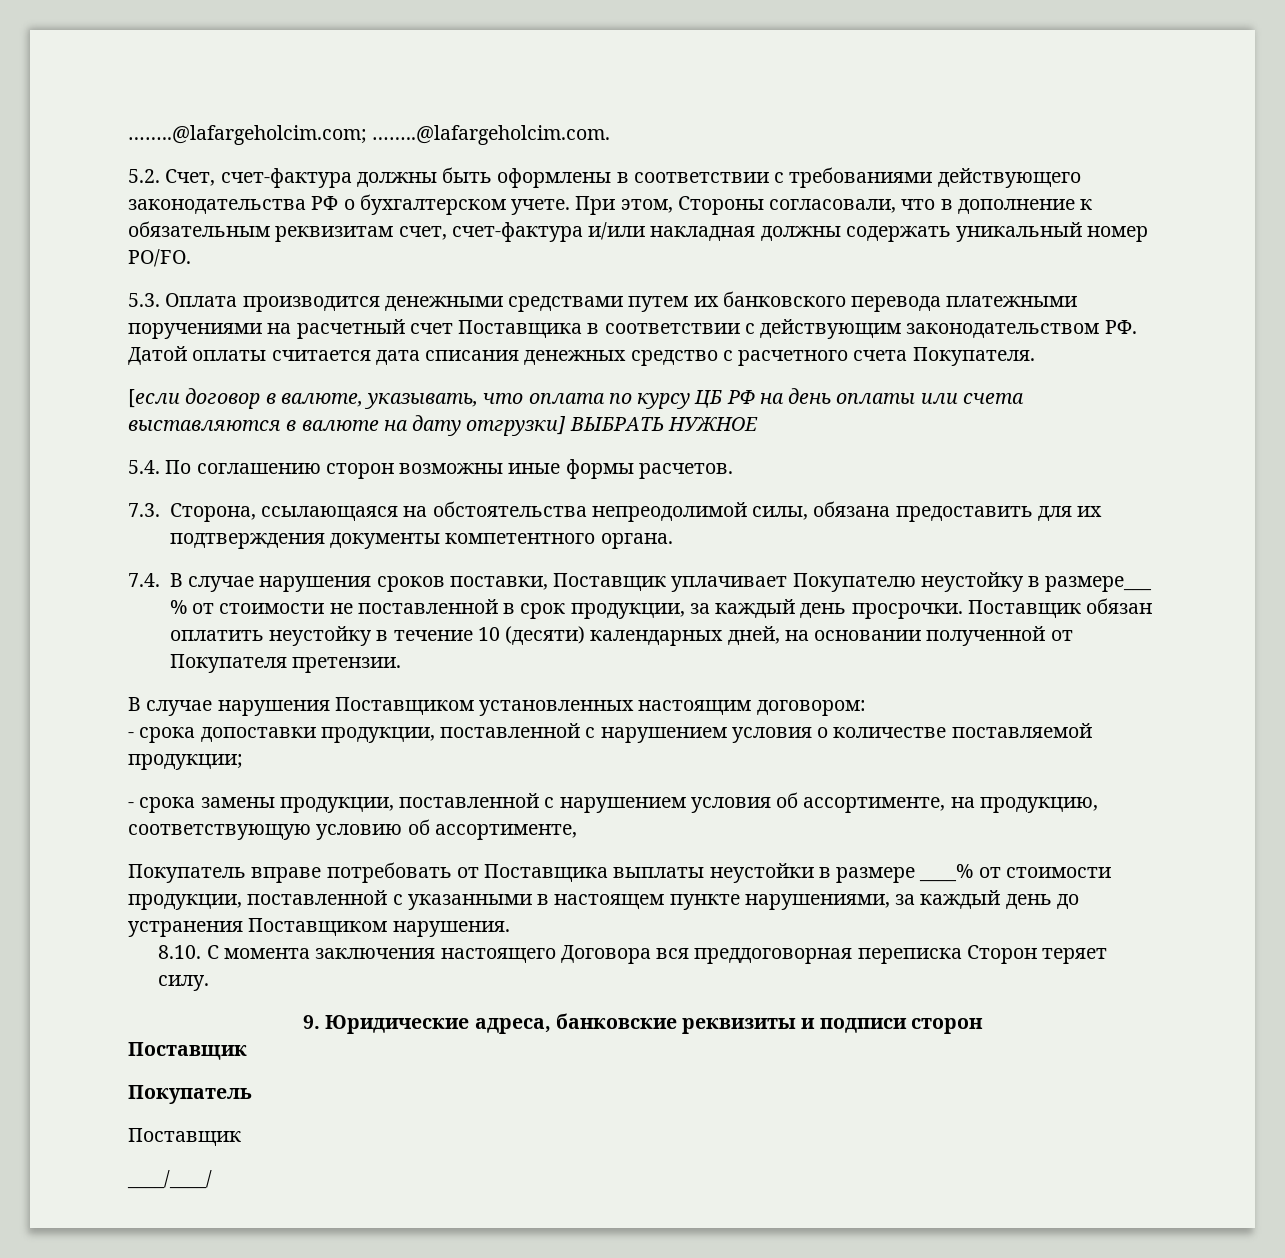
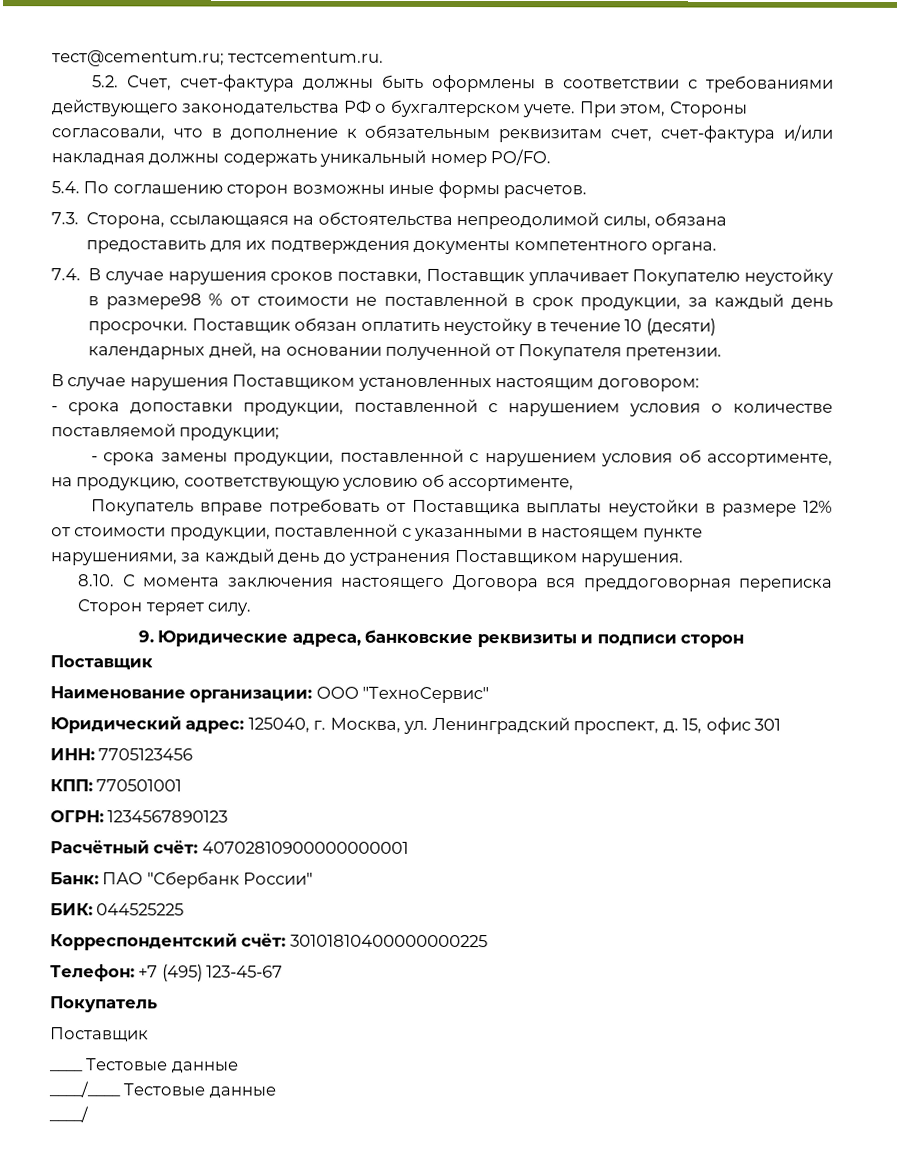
- ……..@lafargeholcim.com; ……..@lafargeholcim.com.
+ тест@cementum.ru; тестcementum.ru.
- 5.3. Оплата производится денежными средствами путем их банковского перевода платежными поручениями на расчетный счет Поставщика в соответствии с действующим законодательством РФ. Датой оплаты считается дата списания денежных средство с расчетного счета Покупателя.
- [если договор в валюте, указывать, что оплата по курсу ЦБ РФ на день оплаты или счета выставляются в валюте на дату отгрузки] ВЫБРАТЬ НУЖНОЕ
- 7.4. В случае нарушения сроков поставки, Поставщик уплачивает Покупателю неустойку в размере___ % от стоимости не поставленной в срок продукции, за каждый день просрочки.
+ 7.4. В случае нарушения сроков поставки, Поставщик уплачивает Покупателю неустойку в размере98 % от стоимости не поставленной в срок продукции, за каждый день просрочки.
- Покупатель вправе потребовать от Поставщика выплаты неустойки в размере ____% от стоимости продукции, поставленной с указанными в настоящем пункте нарушениями, за каждый день до устранения Поставщиком нарушения.
+ Покупатель вправе потребовать от Поставщика выплаты неустойки в размере 12% от стоимости продукции, поставленной с указанными в настоящем пункте нарушениями, за каждый день до устранения Поставщиком нарушения.
  9. Юридические адреса, банковские реквизиты и подписи сторон
  Поставщик
+ Наименование организации: ООО "ТехноСервис"
+ Юридический адрес: 125040, г. Москва, ул. Ленинградский проспект, д. 15, офис 301
+ ИНН: 7705123456
+ КПП: 770501001
+ ОГРН: 1234567890123
+ Расчётный счёт: 40702810900000000001
+ Банк: ПАО "Сбербанк России"
+ БИК: 044525225
+ Корреспондентский счёт: 30101810400000000225
+ Телефон: +7 (495) 123-45-67
  Покупатель
  Поставщик
- ____/____/
+ ____ Тестовые данные
+ ____/____ Тестовые данные
+ ____/

